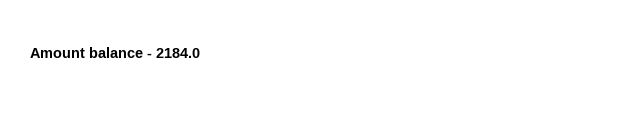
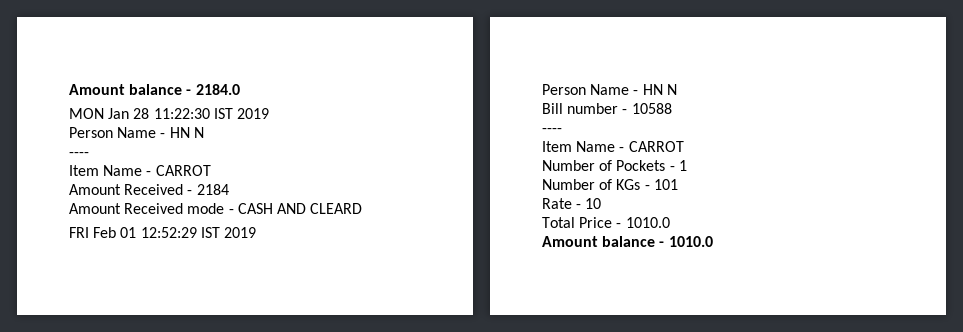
+ MON Jan 28 11:22:30 IST 2019
+ Person Name - HN N
+ ----
+ Item Name - CARROT
+ Amount Received - 2184
+ Amount Received mode - CASH AND CLEARD
+ FRI Feb 01 12:52:29 IST 2019
+ Person Name - HN N
+ Bill number - 10588
+ ----
+ Item Name - CARROT
+ Number of Pockets - 1
+ Number of KGs - 101
+ Rate - 10
+ Total Price - 1010.0
+ Amount balance - 1010.0

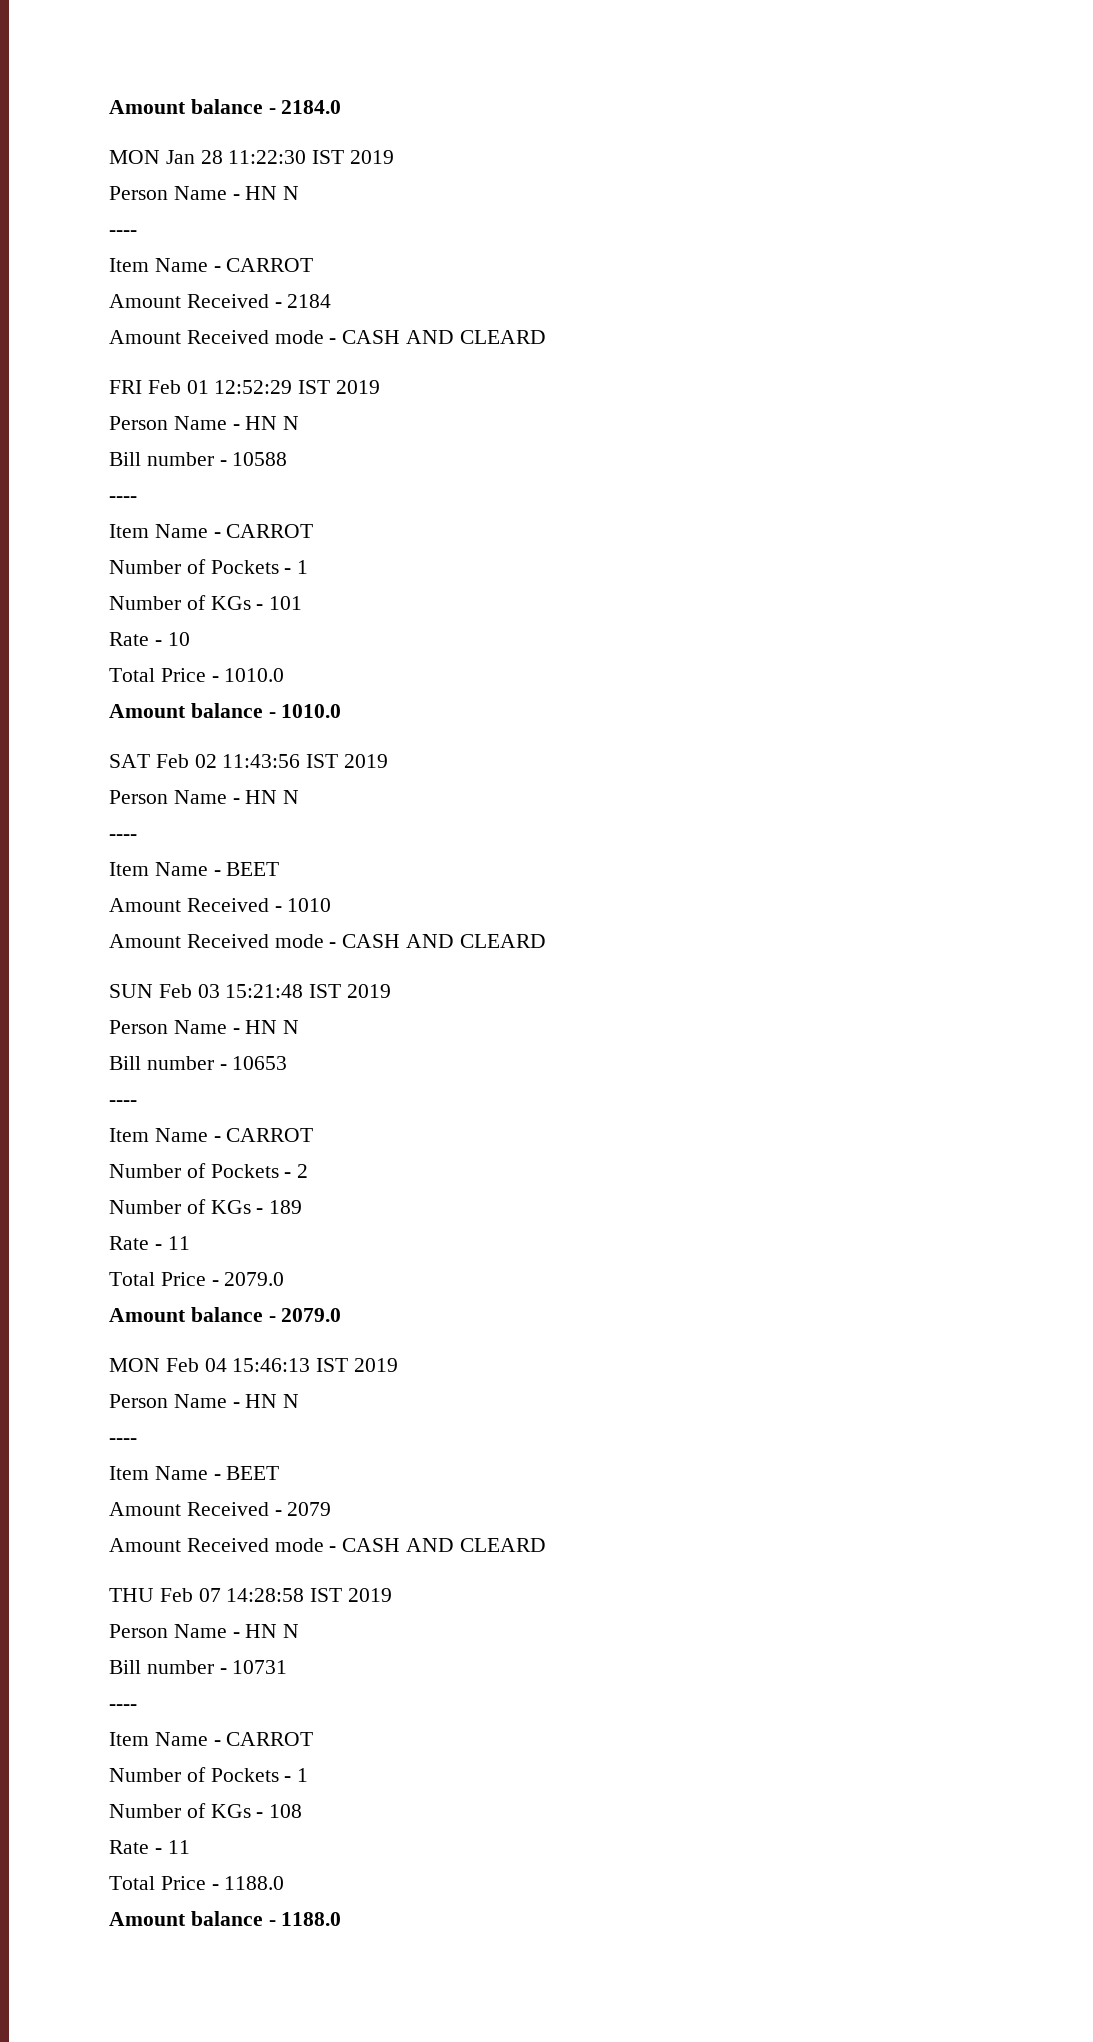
+ SAT Feb 02 11:43:56 IST 2019
+ Person Name - HN N
+ ----
+ Item Name - BEET
+ Amount Received - 1010
+ Amount Received mode - CASH AND CLEARD
+ SUN Feb 03 15:21:48 IST 2019
+ Person Name - HN N
+ Bill number - 10653
+ ----
+ Item Name - CARROT
+ Number of Pockets - 2
+ Number of KGs - 189
+ Rate - 11
+ Total Price - 2079.0
+ Amount balance - 2079.0
+ MON Feb 04 15:46:13 IST 2019
+ Person Name - HN N
+ ----
+ Item Name - BEET
+ Amount Received - 2079
+ Amount Received mode - CASH AND CLEARD
+ THU Feb 07 14:28:58 IST 2019
+ Person Name - HN N
+ Bill number - 10731
+ ----
+ Item Name - CARROT
+ Number of Pockets - 1
+ Number of KGs - 108
+ Rate - 11
+ Total Price - 1188.0
+ Amount balance - 1188.0

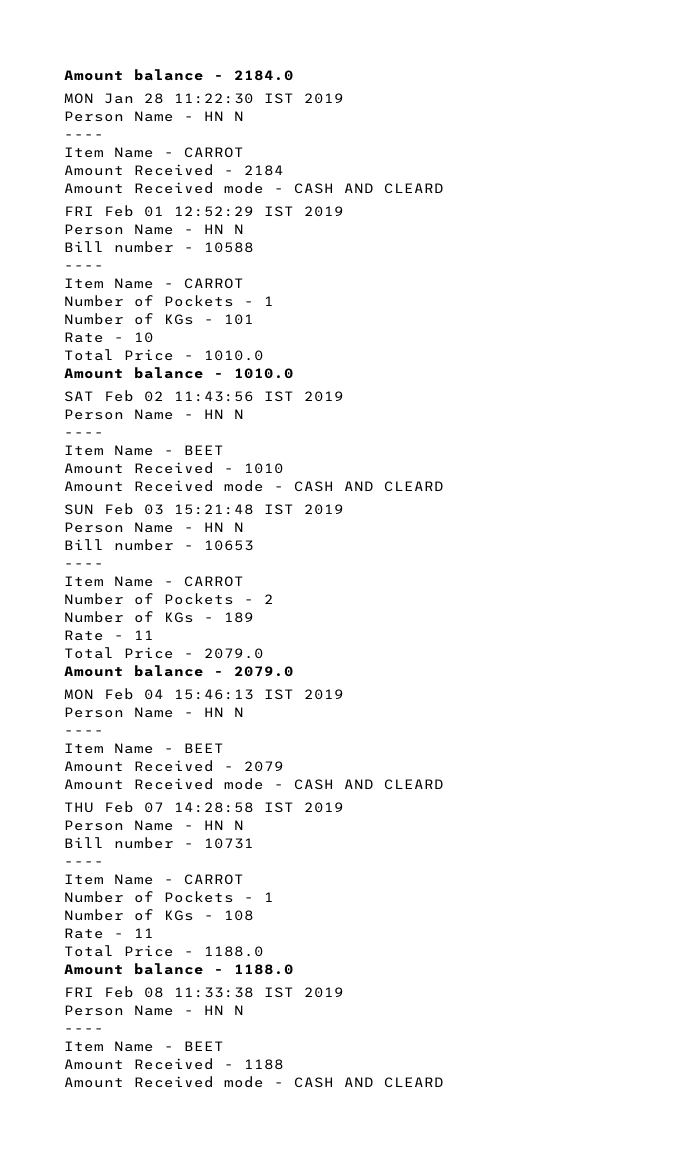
+ FRI Feb 08 11:33:38 IST 2019
+ Person Name - HN N
+ ----
+ Item Name - BEET
+ Amount Received - 1188
+ Amount Received mode - CASH AND CLEARD

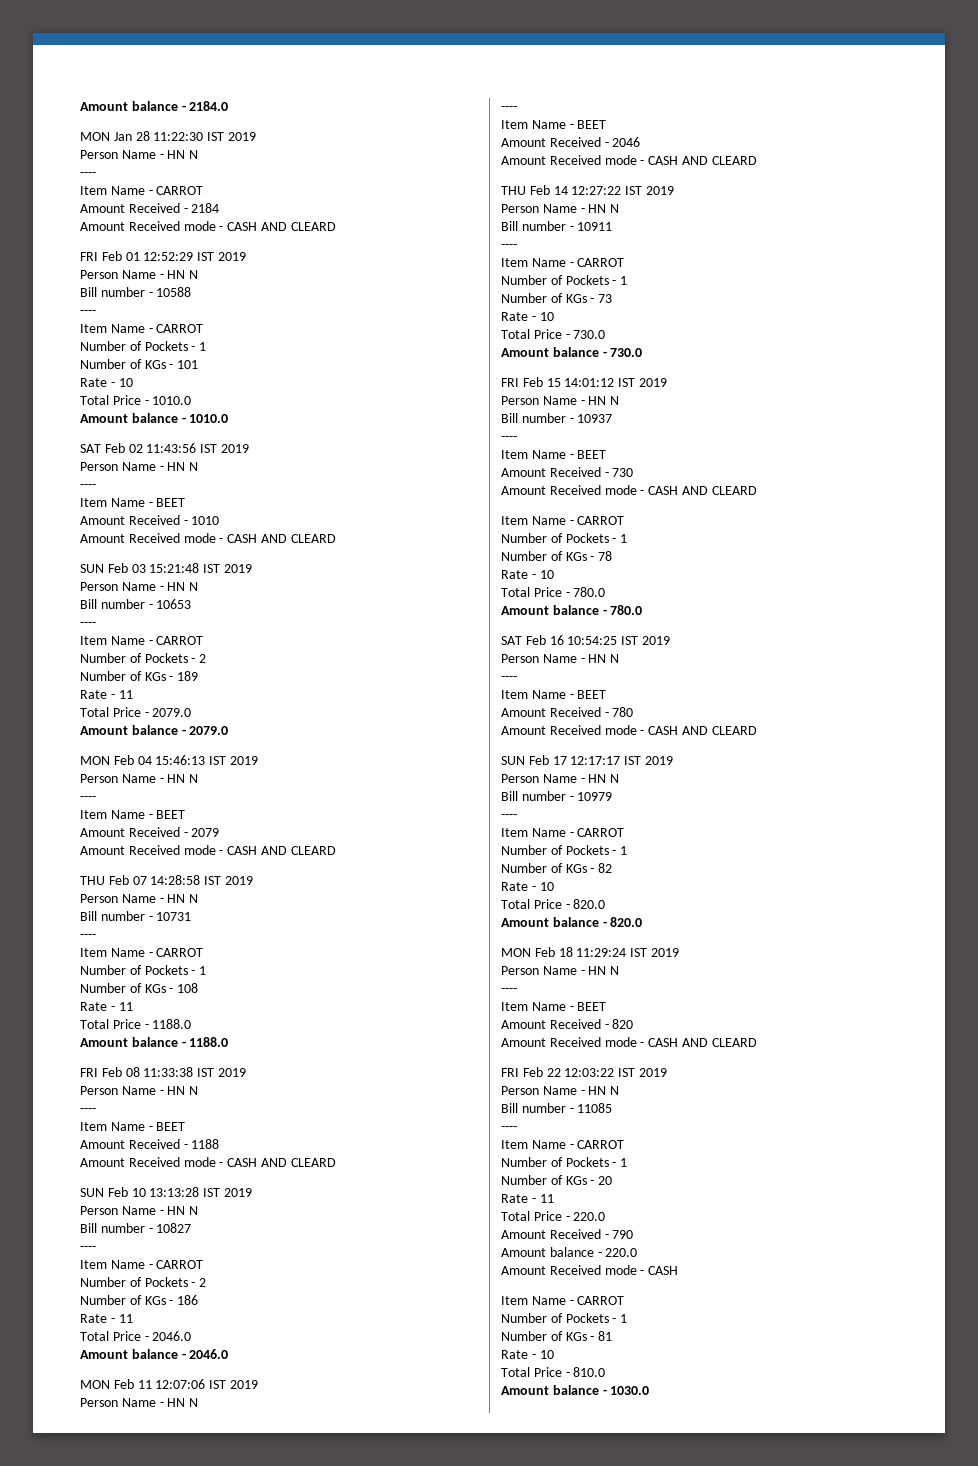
+ SUN Feb 10 13:13:28 IST 2019
+ Person Name - HN N
+ Bill number - 10827
+ ----
+ Item Name - CARROT
+ Number of Pockets - 2
+ Number of KGs - 186
+ Rate - 11
+ Total Price - 2046.0
+ Amount balance - 2046.0
+ MON Feb 11 12:07:06 IST 2019
+ Person Name - HN N
+ ----
+ Item Name - BEET
+ Amount Received - 2046
+ Amount Received mode - CASH AND CLEARD
+ THU Feb 14 12:27:22 IST 2019
+ Person Name - HN N
+ Bill number - 10911
+ ----
+ Item Name - CARROT
+ Number of Pockets - 1
+ Number of KGs - 73
+ Rate - 10
+ Total Price - 730.0
+ Amount balance - 730.0
+ FRI Feb 15 14:01:12 IST 2019
+ Person Name - HN N
+ Bill number - 10937
+ ----
+ Item Name - BEET
+ Amount Received - 730
+ Amount Received mode - CASH AND CLEARD
+ Item Name - CARROT
+ Number of Pockets - 1
+ Number of KGs - 78
+ Rate - 10
+ Total Price - 780.0
+ Amount balance - 780.0
+ SAT Feb 16 10:54:25 IST 2019
+ Person Name - HN N
+ ----
+ Item Name - BEET
+ Amount Received - 780
+ Amount Received mode - CASH AND CLEARD
+ SUN Feb 17 12:17:17 IST 2019
+ Person Name - HN N
+ Bill number - 10979
+ ----
+ Item Name - CARROT
+ Number of Pockets - 1
+ Number of KGs - 82
+ Rate - 10
+ Total Price - 820.0
+ Amount balance - 820.0
+ MON Feb 18 11:29:24 IST 2019
+ Person Name - HN N
+ ----
+ Item Name - BEET
+ Amount Received - 820
+ Amount Received mode - CASH AND CLEARD
+ FRI Feb 22 12:03:22 IST 2019
+ Person Name - HN N
+ Bill number - 11085
+ ----
+ Item Name - CARROT
+ Number of Pockets - 1
+ Number of KGs - 20
+ Rate - 11
+ Total Price - 220.0
+ Amount Received - 790
+ Amount balance - 220.0
+ Amount Received mode - CASH
+ Item Name - CARROT
+ Number of Pockets - 1
+ Number of KGs - 81
+ Rate - 10
+ Total Price - 810.0
+ Amount balance - 1030.0

